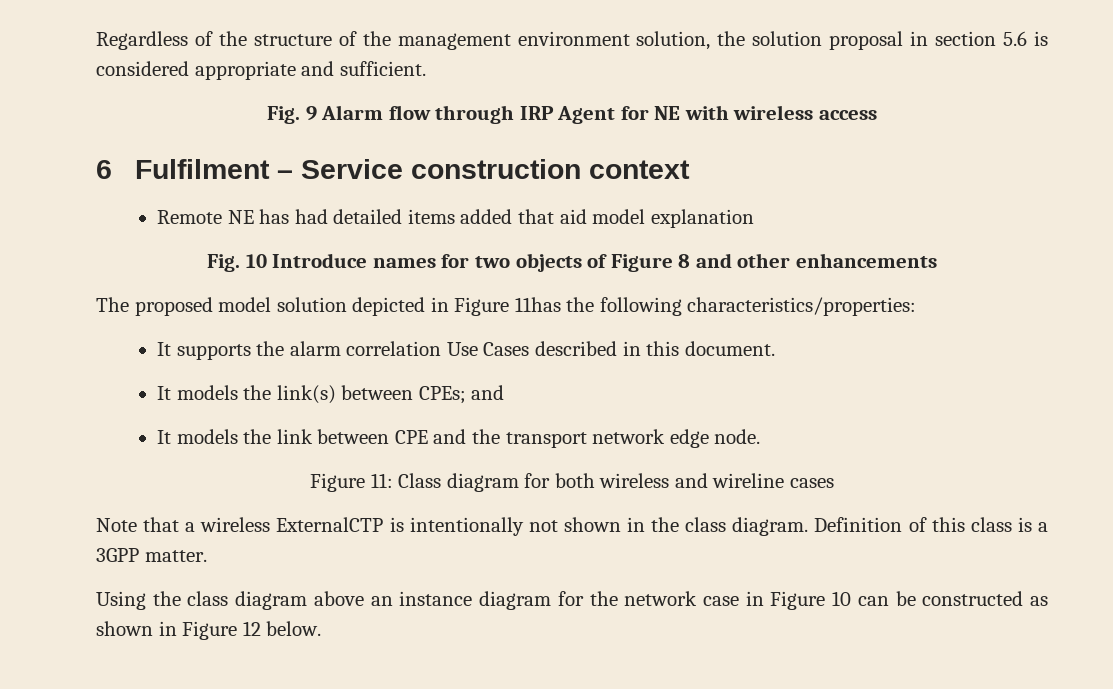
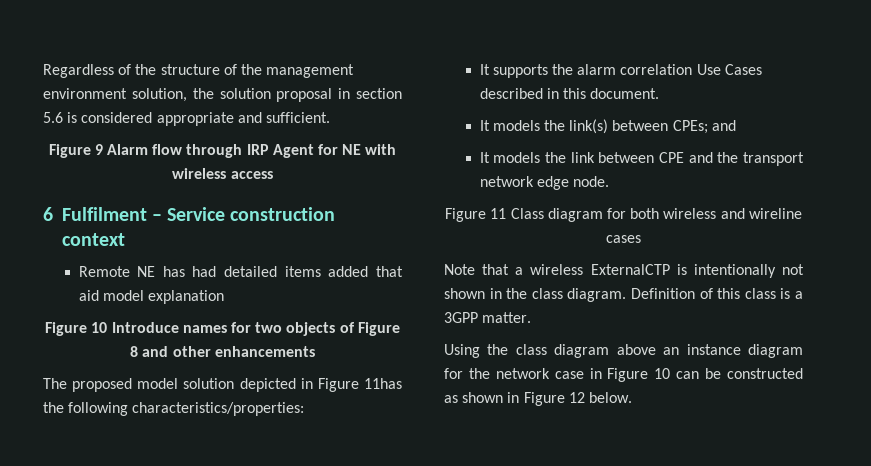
- Fig. 9 Alarm flow through IRP Agent for NE with wireless access
+ Figure 9 Alarm flow through IRP Agent for NE with wireless access
- Fig. 10 Introduce names for two objects of Figure 8 and other enhancements
+ Figure 10 Introduce names for two objects of Figure 8 and other enhancements
- Figure 11: Class diagram for both wireless and wireline cases
+ Figure 11 Class diagram for both wireless and wireline cases

